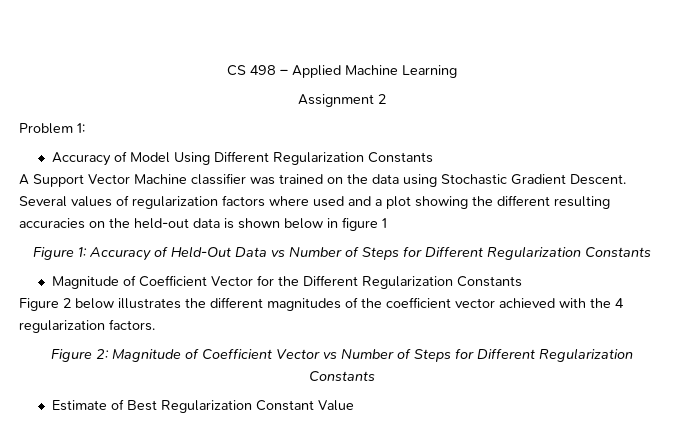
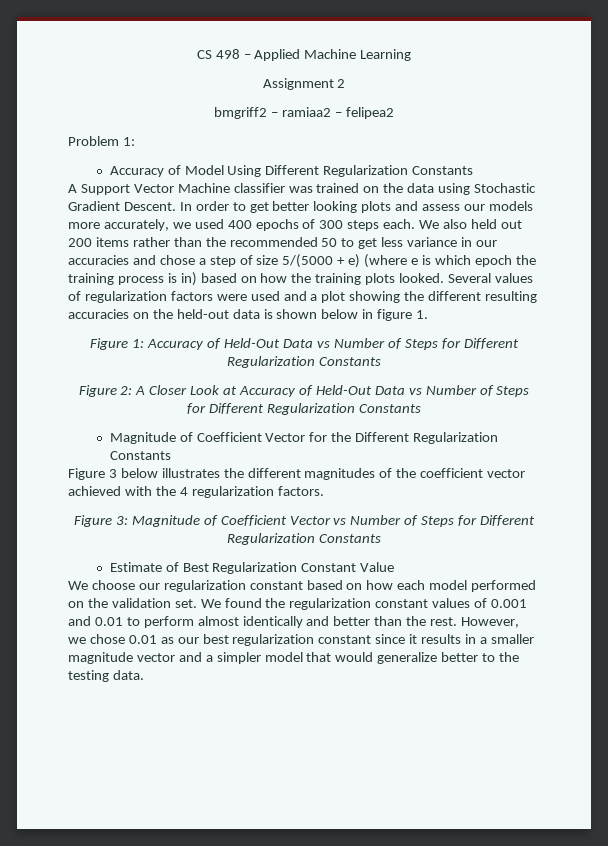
+ bmgriff2 – ramiaa2 – felipea2
+ In order to get better looking plots and assess our models more accurately, we used 400 epochs of 300 steps each. We also held out 200 items rather than the recommended 50 to get less variance in our accuracies and chose a step of size 5/(5000 + e) (where e is which epoch the training process is in) based on how the training plots looked.
- Several values of regularization factors where used and a plot showing the different resulting accuracies on the held-out data is shown below in figure 1
+ Several values of regularization factors were used and a plot showing the different resulting accuracies on the held-out data is shown below in figure 1.
+ Figure 2: A Closer Look at Accuracy of Held-Out Data vs Number of Steps for Different Regularization Constants
- Figure 2 below illustrates the different magnitudes of the coefficient vector achieved with the 4 regularization factors.
+ Figure 3 below illustrates the different magnitudes of the coefficient vector achieved with the 4 regularization factors.
- Figure 2: Magnitude of Coefficient Vector vs Number of Steps for Different Regularization Constants
+ Figure 3: Magnitude of Coefficient Vector vs Number of Steps for Different Regularization Constants
+ We choose our regularization constant based on how each model performed on the validation set. We found the regularization constant values of 0.001 and 0.01 to perform almost identically and better than the rest. However, we chose 0.01 as our best regularization constant since it results in a smaller magnitude vector and a simpler model that would generalize better to the testing data.

